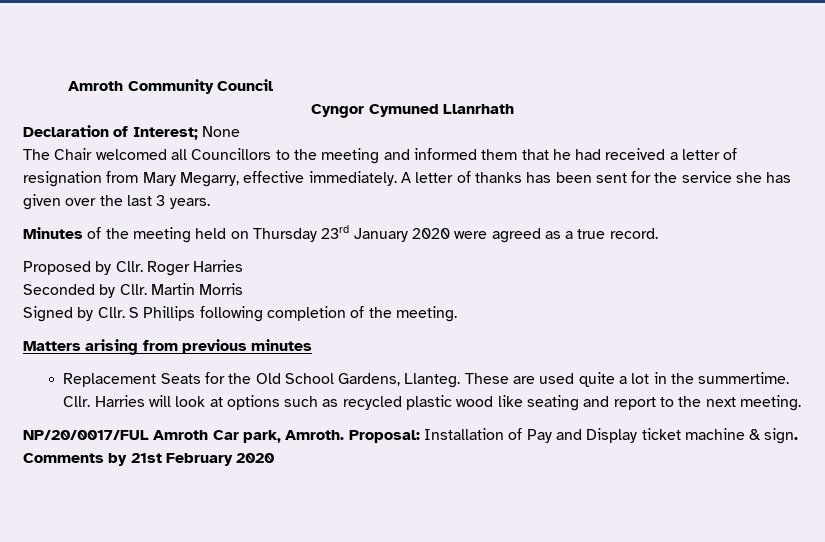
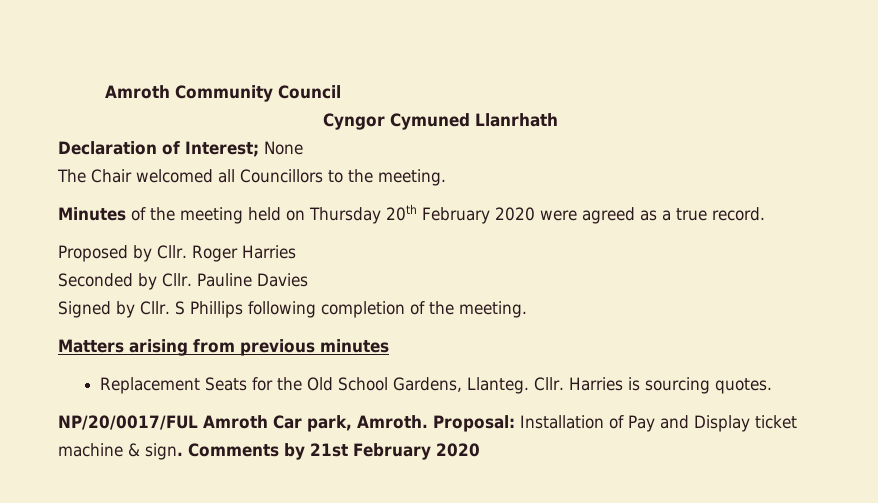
- The Chair welcomed all Councillors to the meeting and informed them that he had received a letter of resignation from Mary Megarry, effective immediately. A letter of thanks has been sent for the service she has given over the last 3 years.
+ The Chair welcomed all Councillors to the meeting.
- Minutes of the meeting held on Thursday 23rd January 2020 were agreed as a true record.
+ Minutes of the meeting held on Thursday 20th February 2020 were agreed as a true record.
- Martin Morris
+ Pauline Davies
- These are used quite a lot in the summertime. Cllr. Harries will look at options such as recycled plastic wood like seating and report to the next meeting.
+ Cllr. Harries is sourcing quotes.

